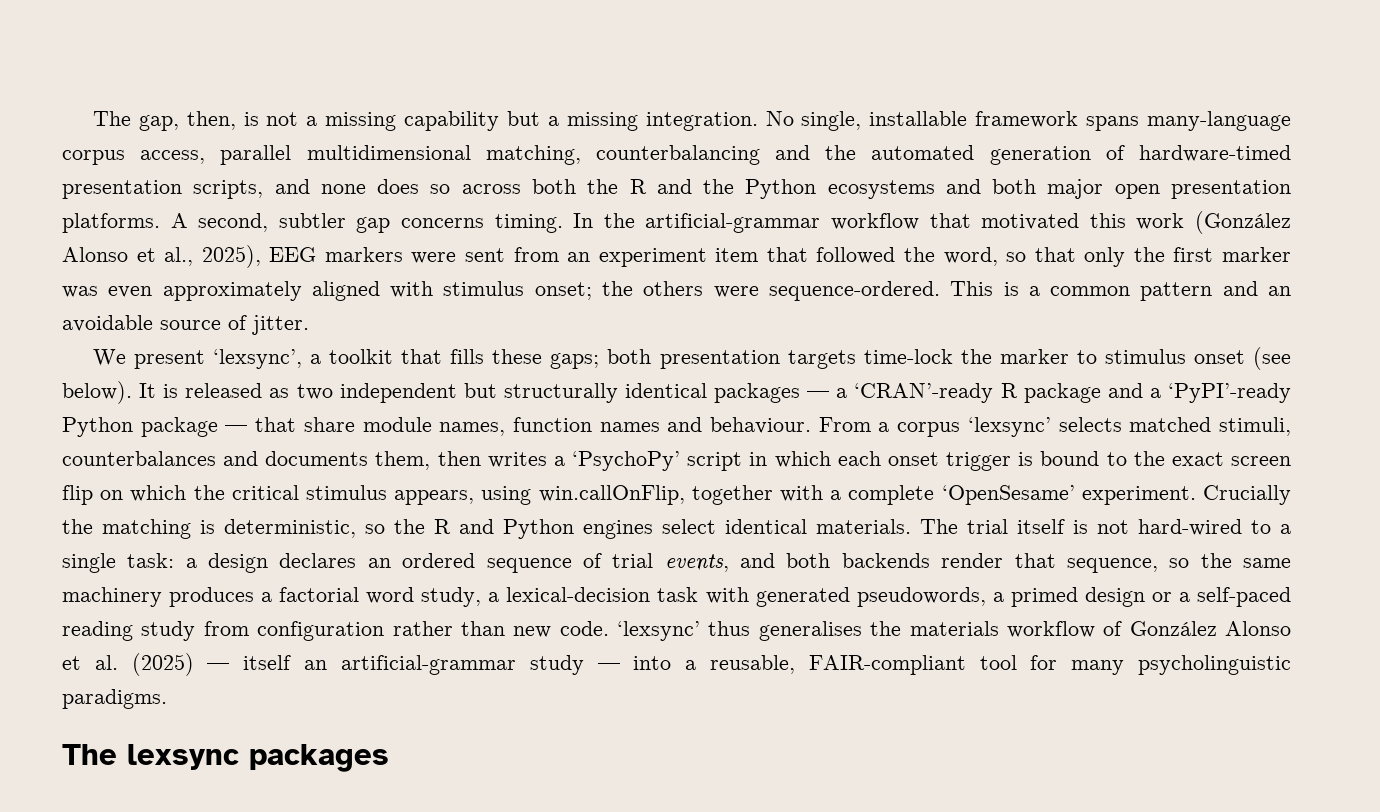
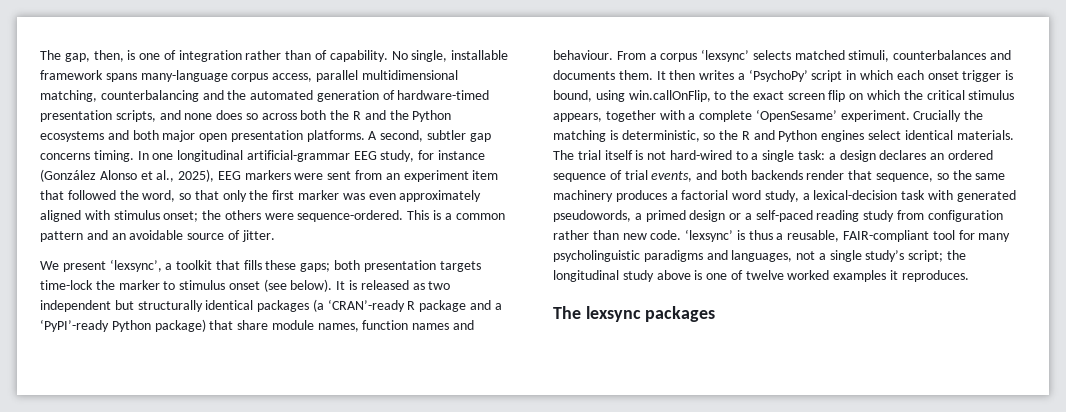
- The gap, then, is not a missing capability but a missing integration.
+ The gap, then, is one of integration rather than of capability.
- In the artificial-grammar workflow that motivated this work (González Alonso et al., 2025), EEG markers were sent from an experiment item that followed the word, so that only the first marker was even approximately aligned with stimulus onset; the others were sequence-ordered.
+ In one longitudinal artificial-grammar EEG study, for instance (González Alonso et al., 2025), EEG markers were sent from an experiment item that followed the word, so that only the first marker was even approximately aligned with stimulus onset; the others were sequence-ordered.
- It is released as two independent but structurally identical packages — a ‘CRAN’-ready R package and a ‘PyPI’-ready Python package — that share module names, function names and behaviour.
+ It is released as two independent but structurally identical packages (a ‘CRAN’-ready R package and a ‘PyPI’-ready Python package) that share module names, function names and behaviour.
- From a corpus ‘lexsync’ selects matched stimuli, counterbalances and documents them, then writes a ‘PsychoPy’ script in which each onset trigger is bound to the exact screen flip on which the critical stimulus appears, using win.callOnFlip, together with a complete ‘OpenSesame’ experiment.
+ From a corpus ‘lexsync’ selects matched stimuli, counterbalances and documents them. It then writes a ‘PsychoPy’ script in which each onset trigger is bound, using win.callOnFlip, to the exact screen flip on which the critical stimulus appears, together with a complete ‘OpenSesame’ experiment.
- ‘lexsync’ thus generalises the materials workflow of González Alonso et al. (2025) — itself an artificial-grammar study — into a reusable, FAIR-compliant tool for many psycholinguistic paradigms.
+ ‘lexsync’ is thus a reusable, FAIR-compliant tool for many psycholinguistic paradigms and languages, not a single study’s script; the longitudinal study above is one of twelve worked examples it reproduces.

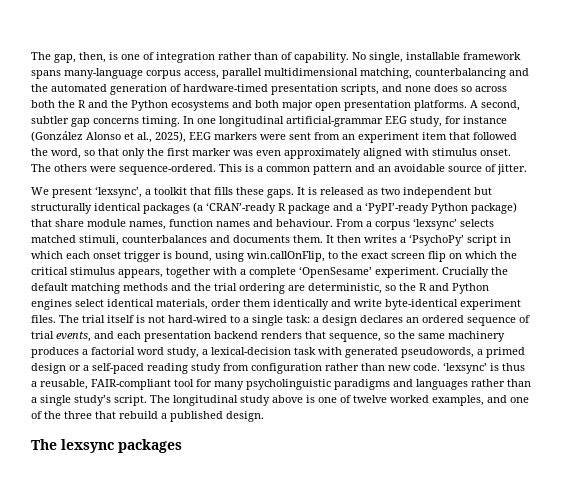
- In one longitudinal artificial-grammar EEG study, for instance (González Alonso et al., 2025), EEG markers were sent from an experiment item that followed the word, so that only the first marker was even approximately aligned with stimulus onset; the others were sequence-ordered.
+ In one longitudinal artificial-grammar EEG study, for instance (González Alonso et al., 2025), EEG markers were sent from an experiment item that followed the word, so that only the first marker was even approximately aligned with stimulus onset. The others were sequence-ordered.
- We present ‘lexsync’, a toolkit that fills these gaps; both presentation targets time-lock the marker to stimulus onset (see below).
+ We present ‘lexsync’, a toolkit that fills these gaps.
- Crucially the matching is deterministic, so the R and Python engines select identical materials.
+ Crucially the default matching methods and the trial ordering are deterministic, so the R and Python engines select identical materials, order them identically and write byte-identical experiment files.
- The trial itself is not hard-wired to a single task: a design declares an ordered sequence of trial events, and both backends render that sequence, so the same machinery produces a factorial word study, a lexical-decision task with generated pseudowords, a primed design or a self-paced reading study from configuration rather than new code.
+ The trial itself is not hard-wired to a single task: a design declares an ordered sequence of trial events, and each presentation backend renders that sequence, so the same machinery produces a factorial word study, a lexical-decision task with generated pseudowords, a primed design or a self-paced reading study from configuration rather than new code.
- ‘lexsync’ is thus a reusable, FAIR-compliant tool for many psycholinguistic paradigms and languages, not a single study’s script; the longitudinal study above is one of twelve worked examples it reproduces.
+ ‘lexsync’ is thus a reusable, FAIR-compliant tool for many psycholinguistic paradigms and languages rather than a single study’s script. The longitudinal study above is one of twelve worked examples, and one of the three that rebuild a published design.

